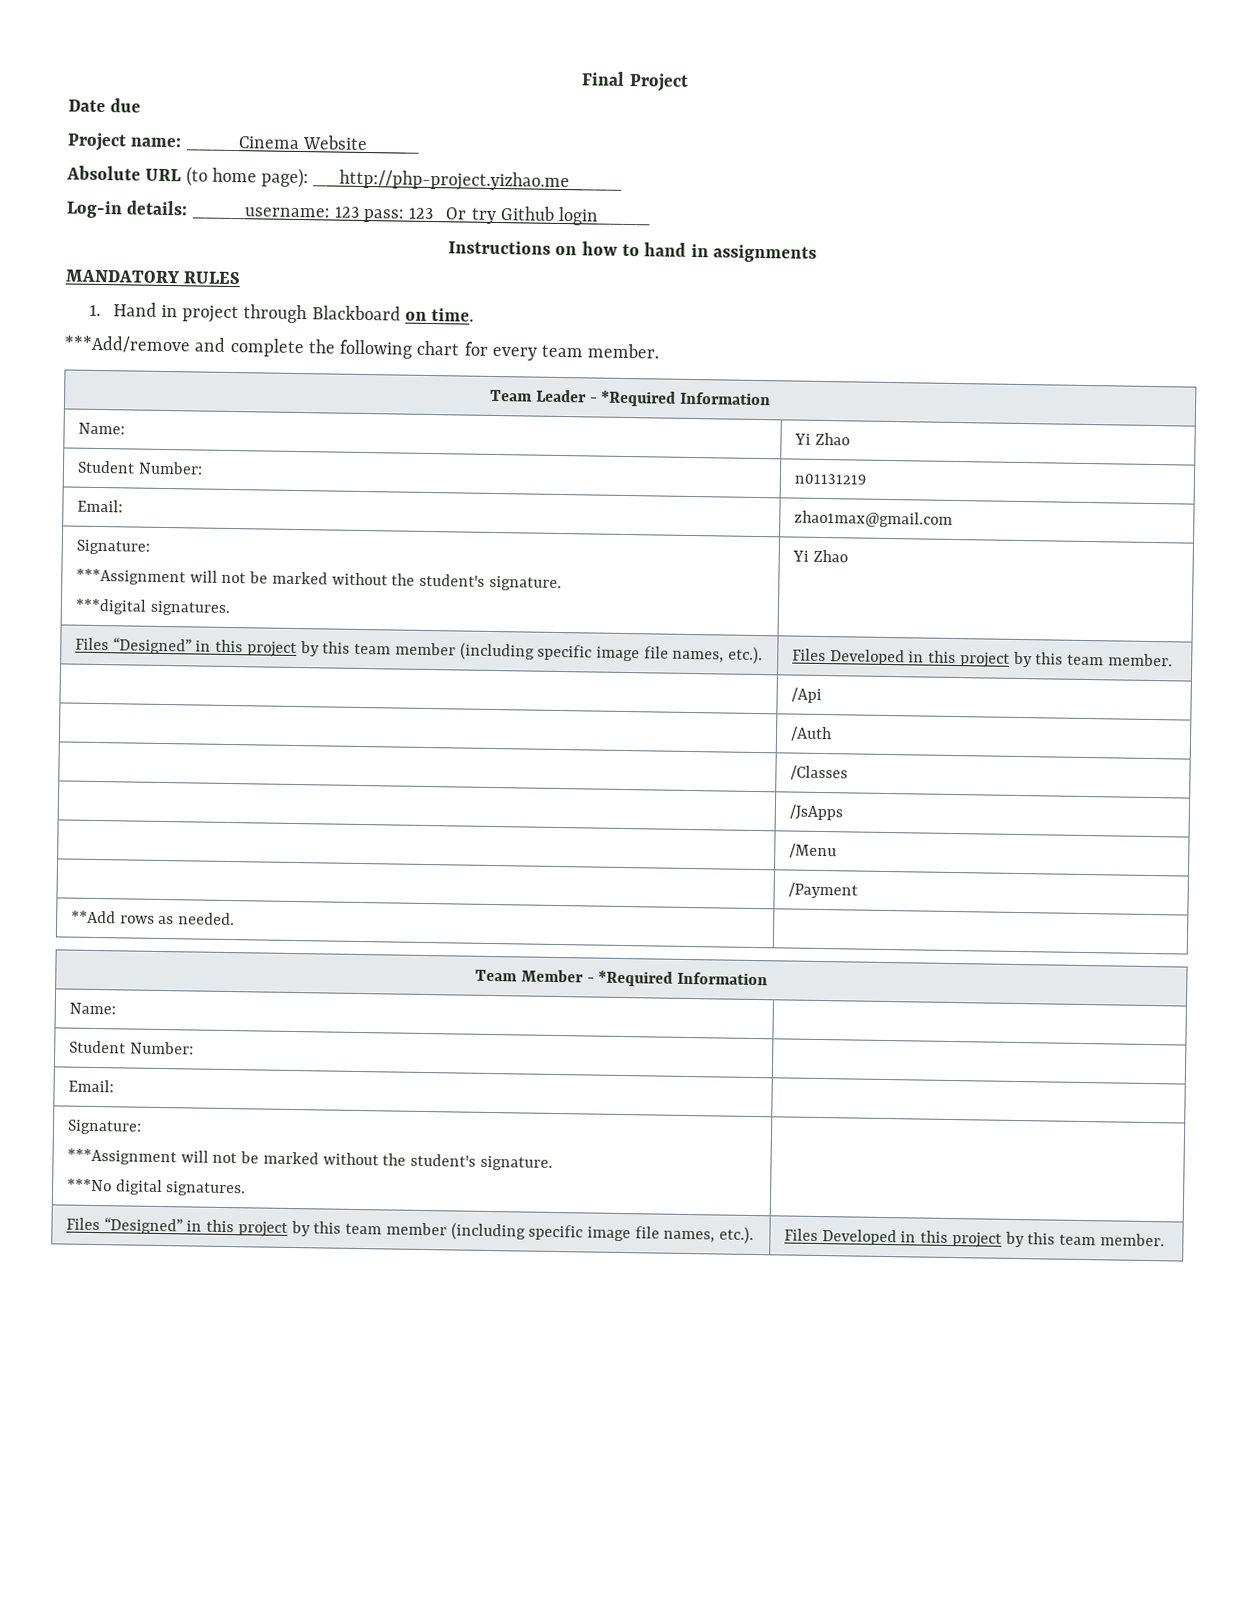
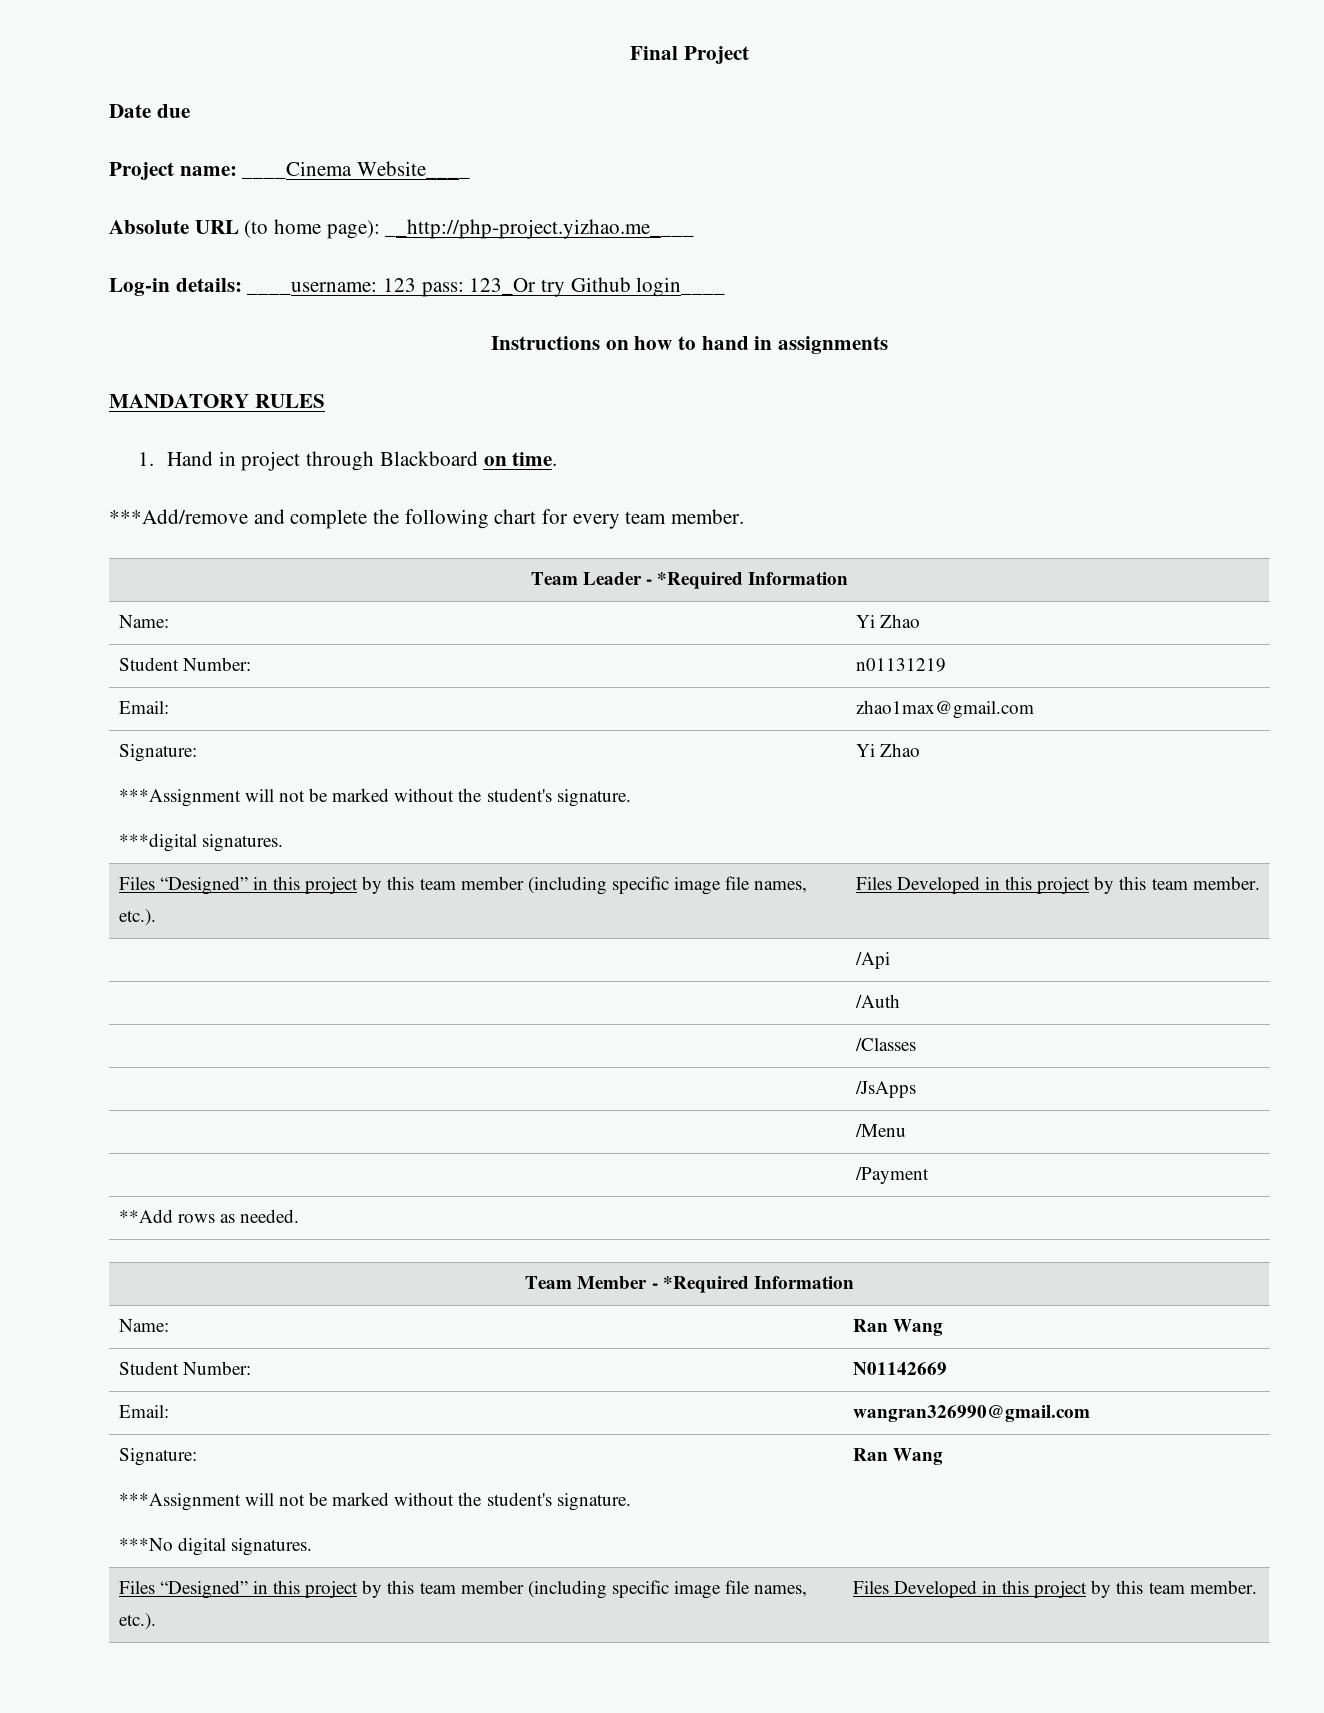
  Team Member - *Required Information
- Name: |
- Student Number: |
- Email: |
+ Name: | Ran Wang
+ Student Number: | N01142669
+ Email: | wangran326990@gmail.com
  Signature:
  ***Assignment will not be marked without the student's signature.
- ***No digital signatures. |
+ ***No digital signatures. | Ran Wang

